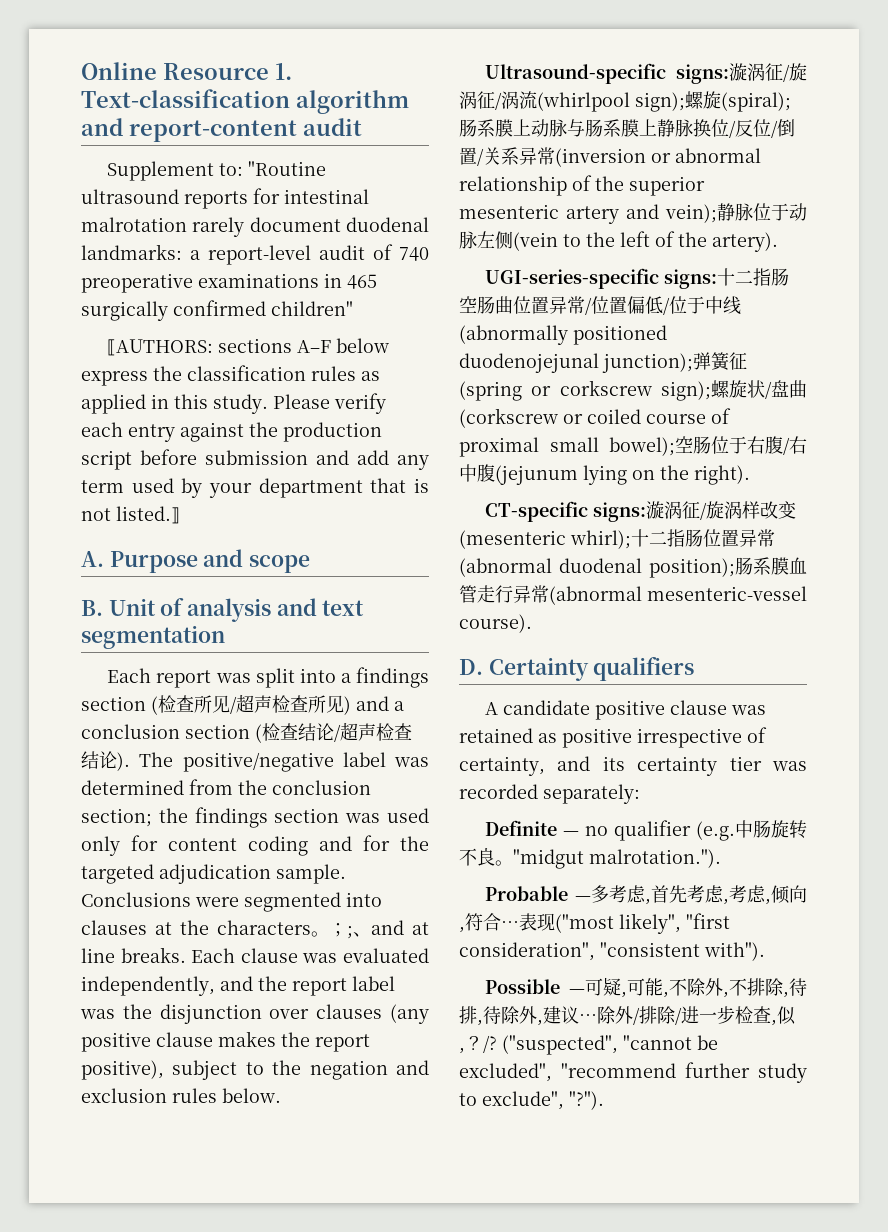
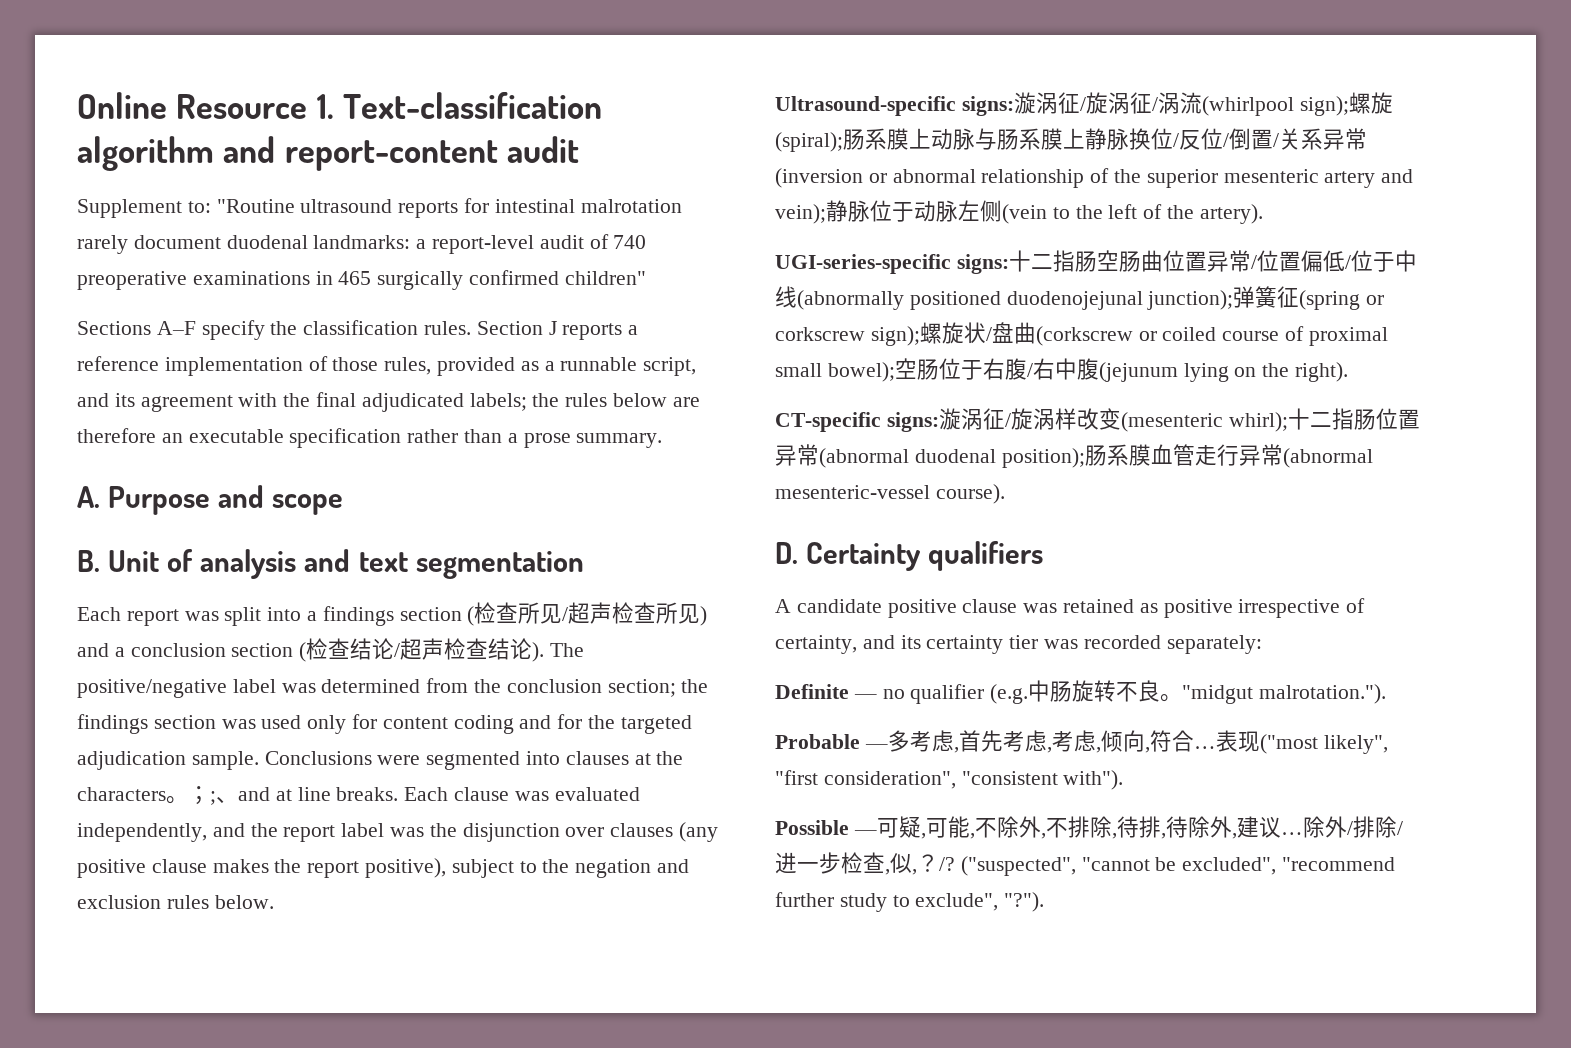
- ⟦AUTHORS: sections A–F below express the classification rules as applied in this study. Please verify each entry against the production script before submission and add any term used by your department that is not listed.⟧
+ Sections A–F specify the classification rules. Section J reports a reference implementation of those rules, provided as a runnable script, and its agreement with the final adjudicated labels; the rules below are therefore an executable specification rather than a prose summary.

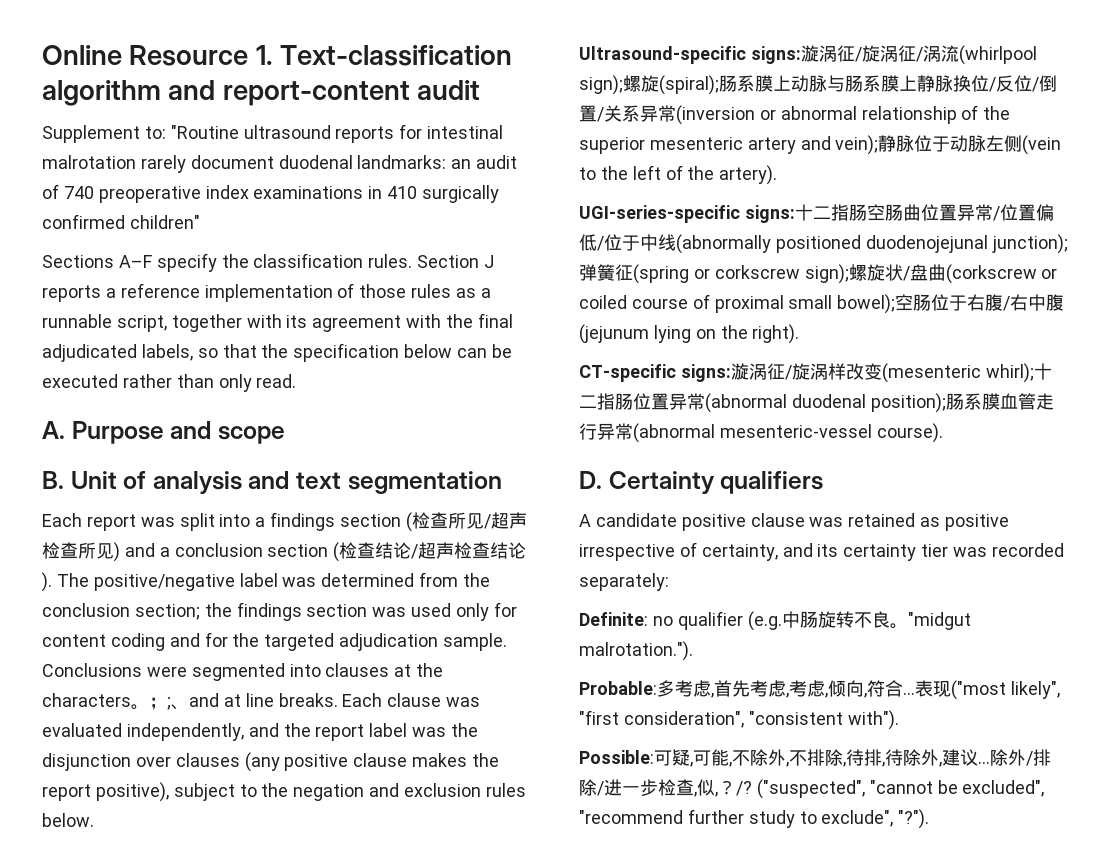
- Supplement to: "Routine ultrasound reports for intestinal malrotation rarely document duodenal landmarks: a report-level audit of 740 preoperative examinations in 465 surgically confirmed children"
+ Supplement to: "Routine ultrasound reports for intestinal malrotation rarely document duodenal landmarks: an audit of 740 preoperative index examinations in 410 surgically confirmed children"
- Section J reports a reference implementation of those rules, provided as a runnable script, and its agreement with the final adjudicated labels; the rules below are therefore an executable specification rather than a prose summary.
+ Section J reports a reference implementation of those rules as a runnable script, together with its agreement with the final adjudicated labels, so that the specification below can be executed rather than only read.
- Definite — no qualifier (e.g.中肠旋转不良。
+ Definite: no qualifier (e.g.中肠旋转不良。
- Probable —多考虑,首先考虑,考虑,倾向,符合…
+ Probable:多考虑,首先考虑,考虑,倾向,符合…
- Possible —可疑,可能,不除外,不排除,待排,待除外,建议…
+ Possible:可疑,可能,不除外,不排除,待排,待除外,建议…

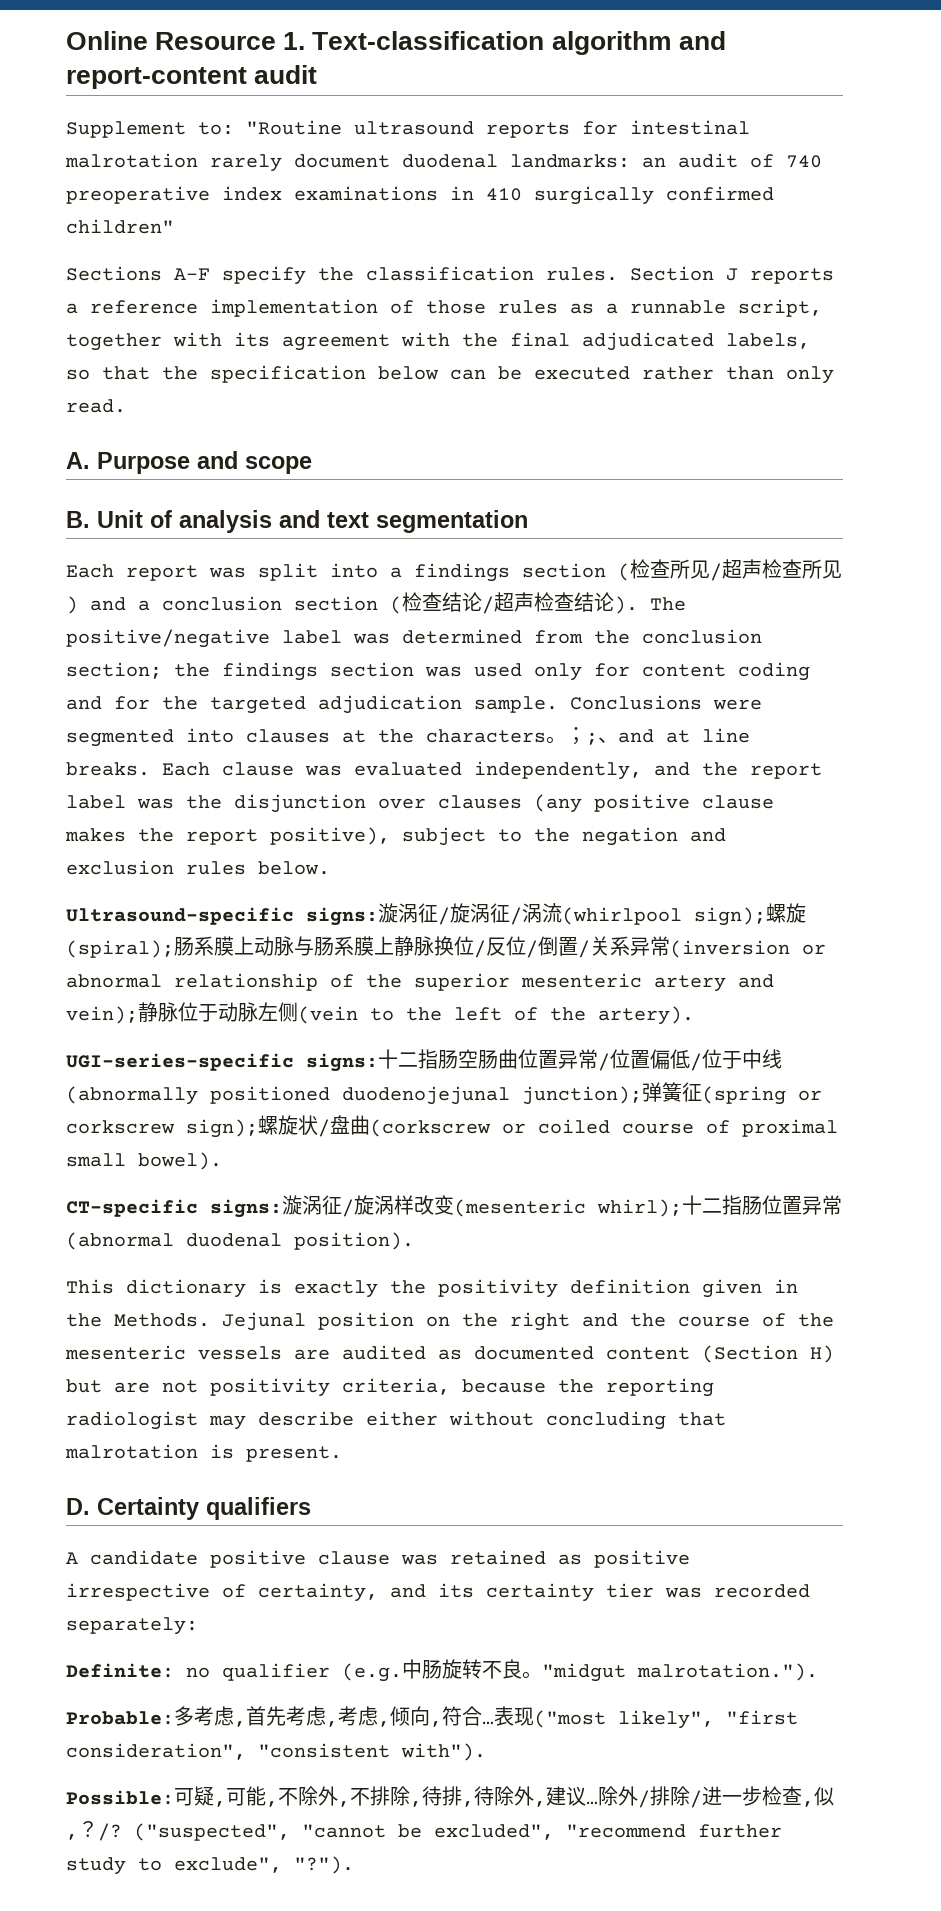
- UGI-series-specific signs:十二指肠空肠曲位置异常/位置偏低/位于中线(abnormally positioned duodenojejunal junction);弹簧征(spring or corkscrew sign);螺旋状/盘曲(corkscrew or coiled course of proximal small bowel);空肠位于右腹/右中腹(jejunum lying on the right).
+ UGI-series-specific signs:十二指肠空肠曲位置异常/位置偏低/位于中线(abnormally positioned duodenojejunal junction);弹簧征(spring or corkscrew sign);螺旋状/盘曲(corkscrew or coiled course of proximal small bowel).
- CT-specific signs:漩涡征/旋涡样改变(mesenteric whirl);十二指肠位置异常(abnormal duodenal position);肠系膜血管走行异常(abnormal mesenteric-vessel course).
+ CT-specific signs:漩涡征/旋涡样改变(mesenteric whirl);十二指肠位置异常(abnormal duodenal position).
+ This dictionary is exactly the positivity definition given in the Methods. Jejunal position on the right and the course of the mesenteric vessels are audited as documented content (Section H) but are not positivity criteria, because the reporting radiologist may describe either without concluding that malrotation is present.

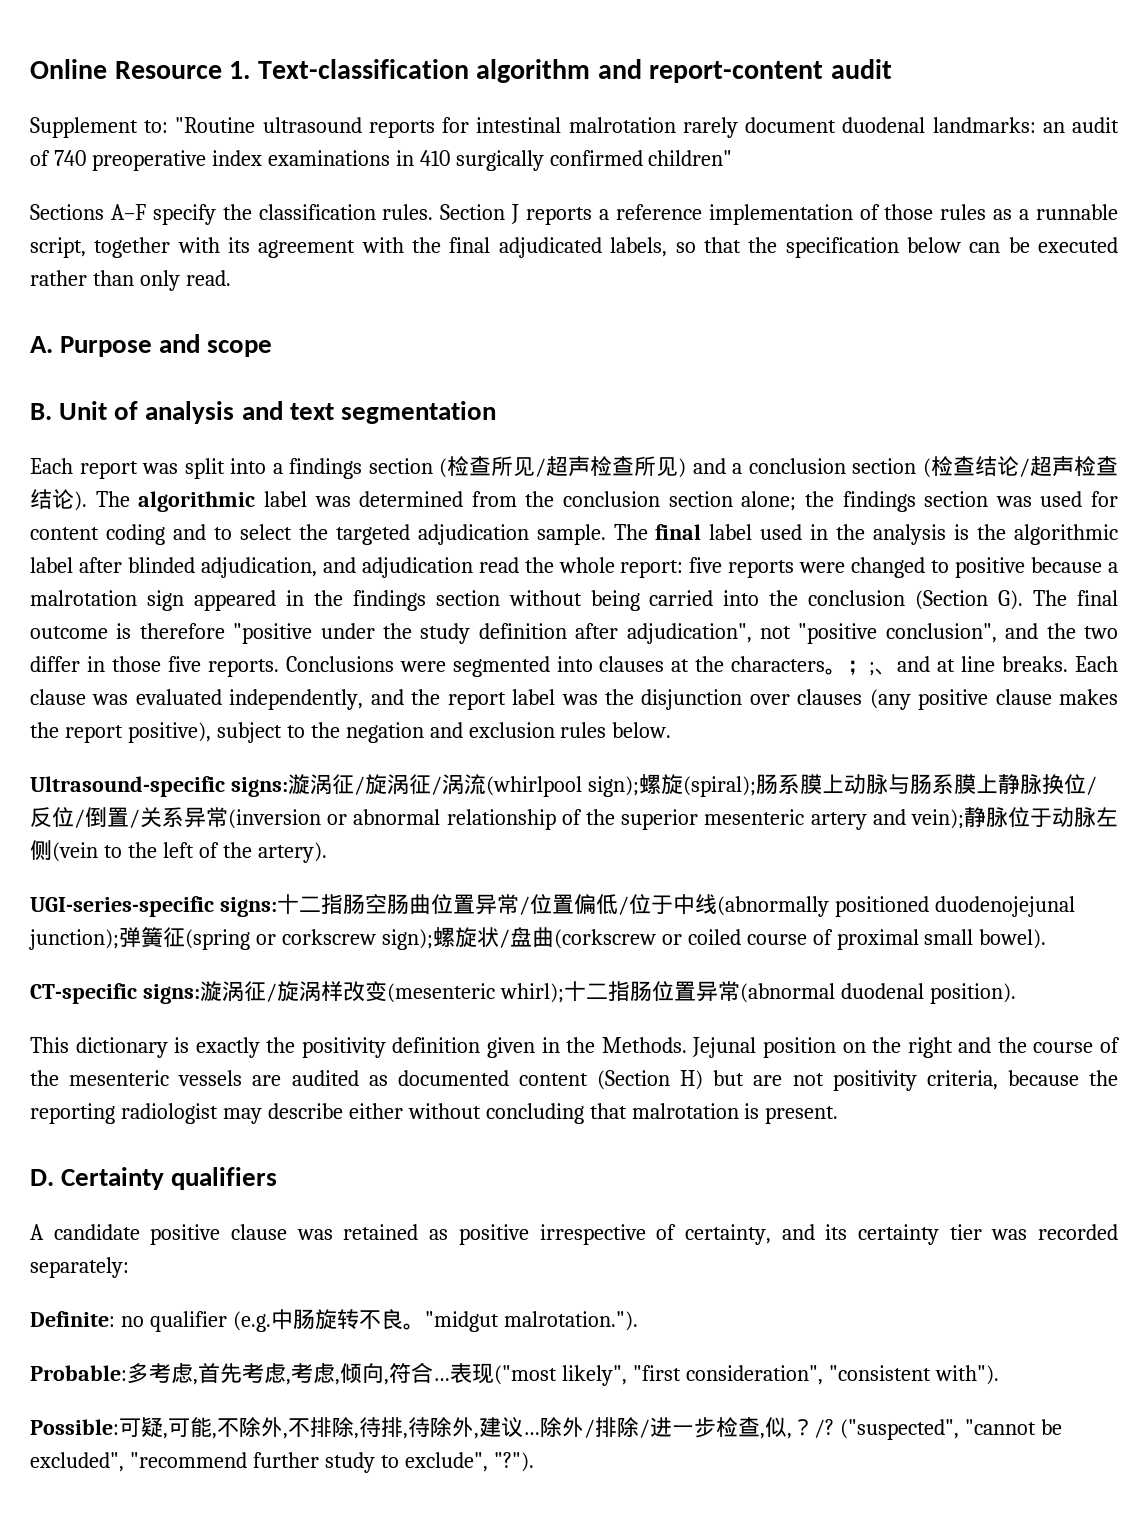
- The positive/negative label was determined from the conclusion section; the findings section was used only for content coding and for the targeted adjudication sample.
+ The algorithmic label was determined from the conclusion section alone; the findings section was used for content coding and to select the targeted adjudication sample.
+ The final label used in the analysis is the algorithmic label after blinded adjudication, and adjudication read the whole report: five reports were changed to positive because a malrotation sign appeared in the findings section without being carried into the conclusion (Section G). The final outcome is therefore "positive under the study definition after adjudication", not "positive conclusion", and the two differ in those five reports.

